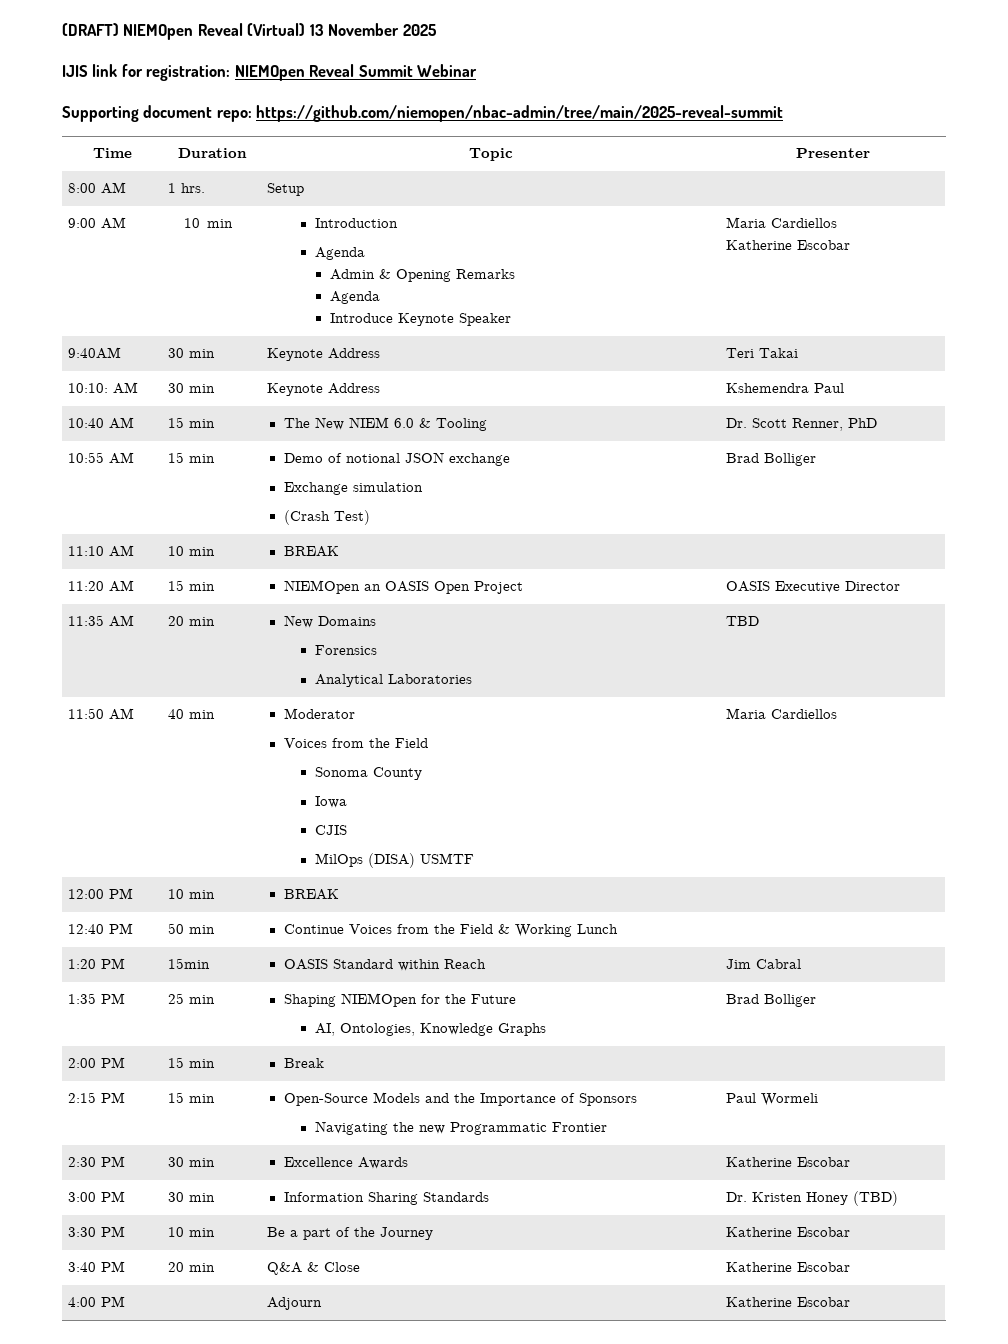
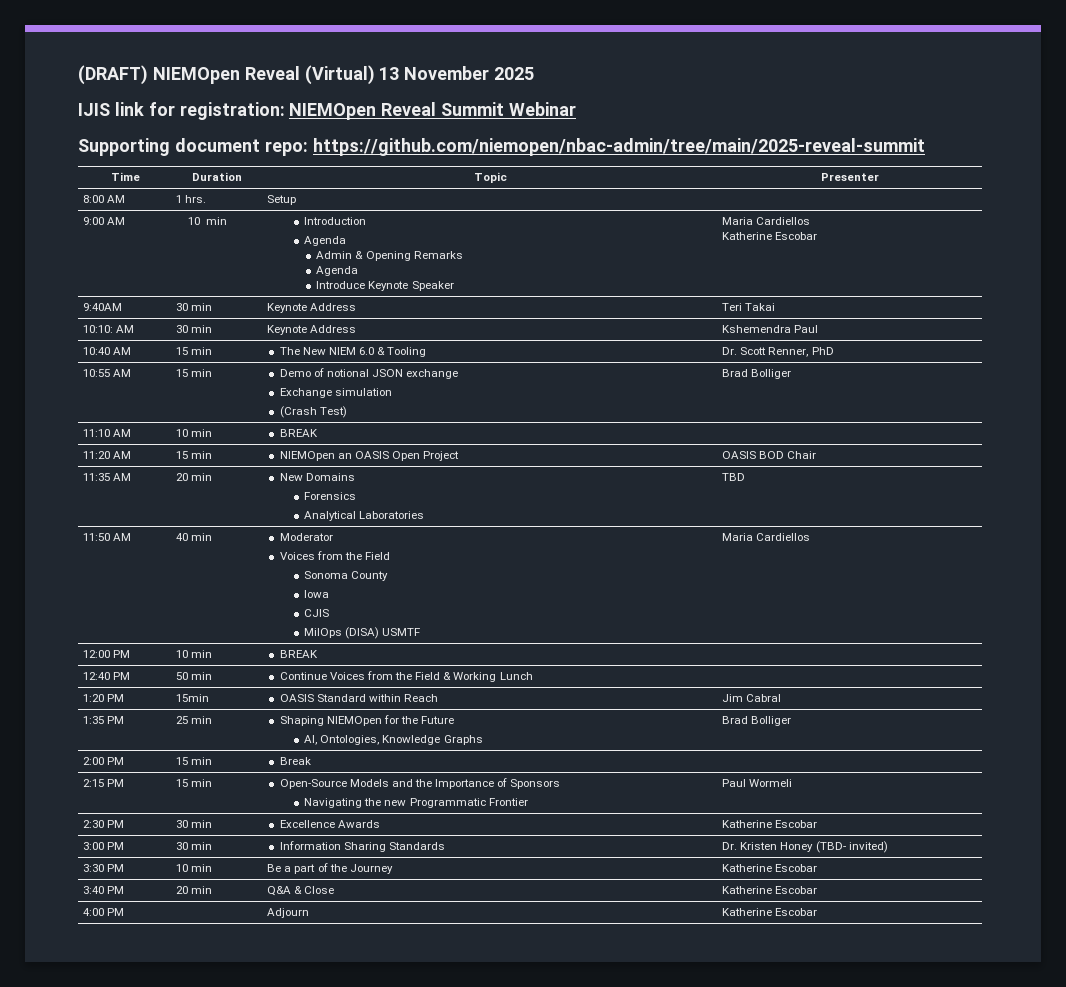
- 11:20 AM | 15 min | NIEMOpen an OASIS Open Project | OASIS Executive Director
+ 11:20 AM | 15 min | NIEMOpen an OASIS Open Project | OASIS BOD Chair
- 3:00 PM | 30 min | Information Sharing Standards | Dr. Kristen Honey (TBD)
+ 3:00 PM | 30 min | Information Sharing Standards | Dr. Kristen Honey (TBD- invited)

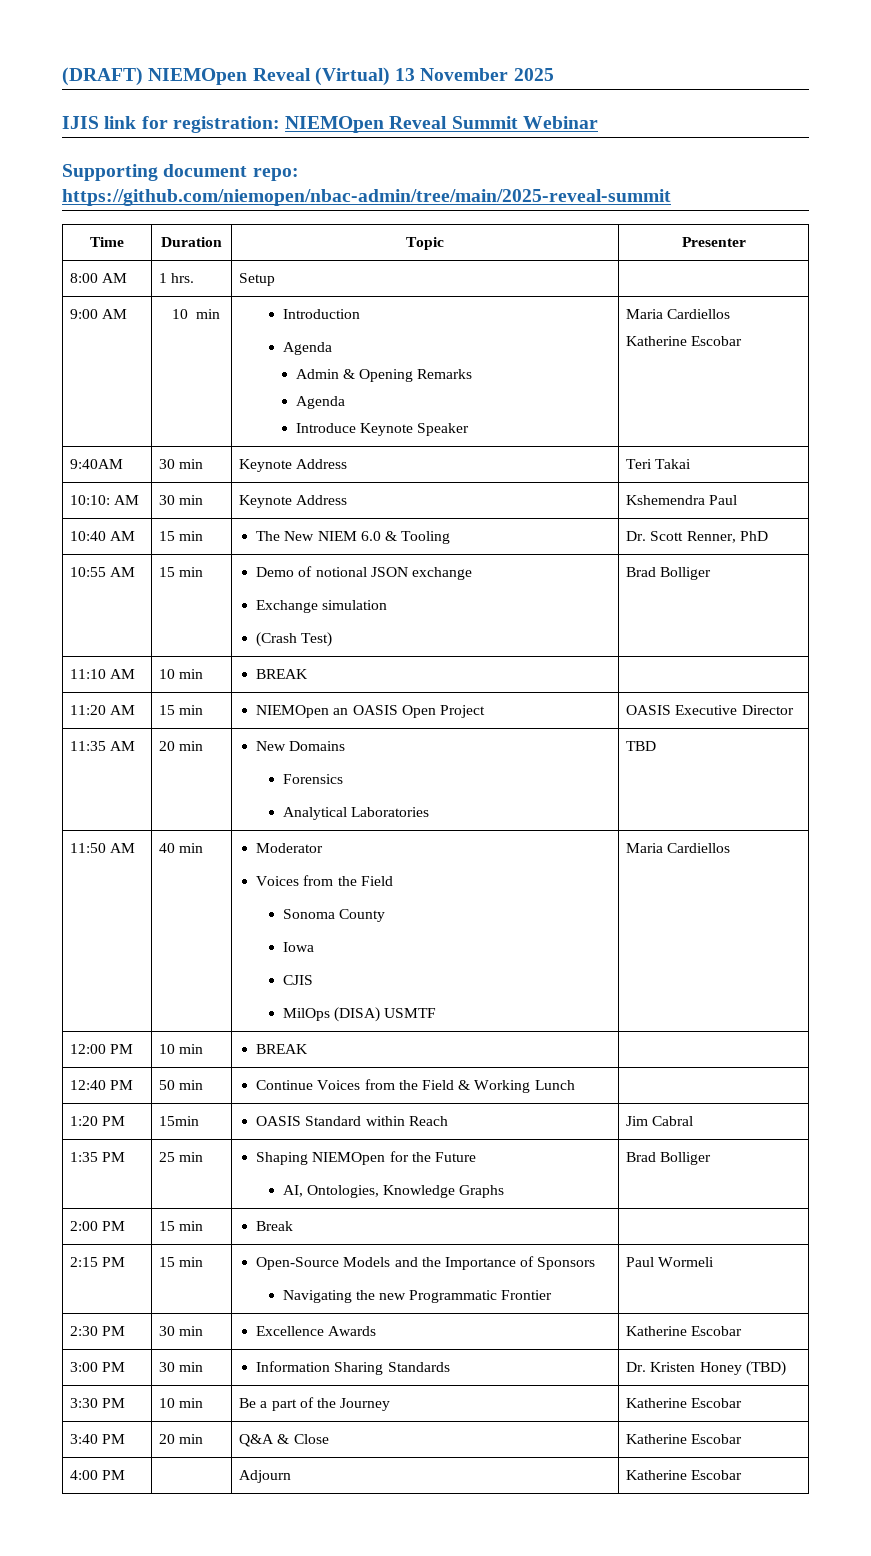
- 11:20 AM | 15 min | NIEMOpen an OASIS Open Project | OASIS BOD Chair
+ 11:20 AM | 15 min | NIEMOpen an OASIS Open Project | OASIS Executive Director
- 3:00 PM | 30 min | Information Sharing Standards | Dr. Kristen Honey (TBD- invited)
+ 3:00 PM | 30 min | Information Sharing Standards | Dr. Kristen Honey (TBD)

